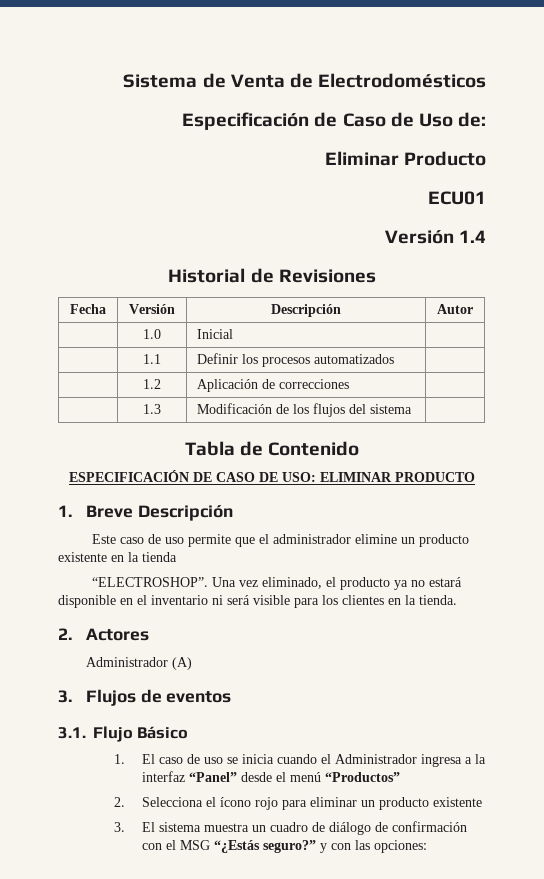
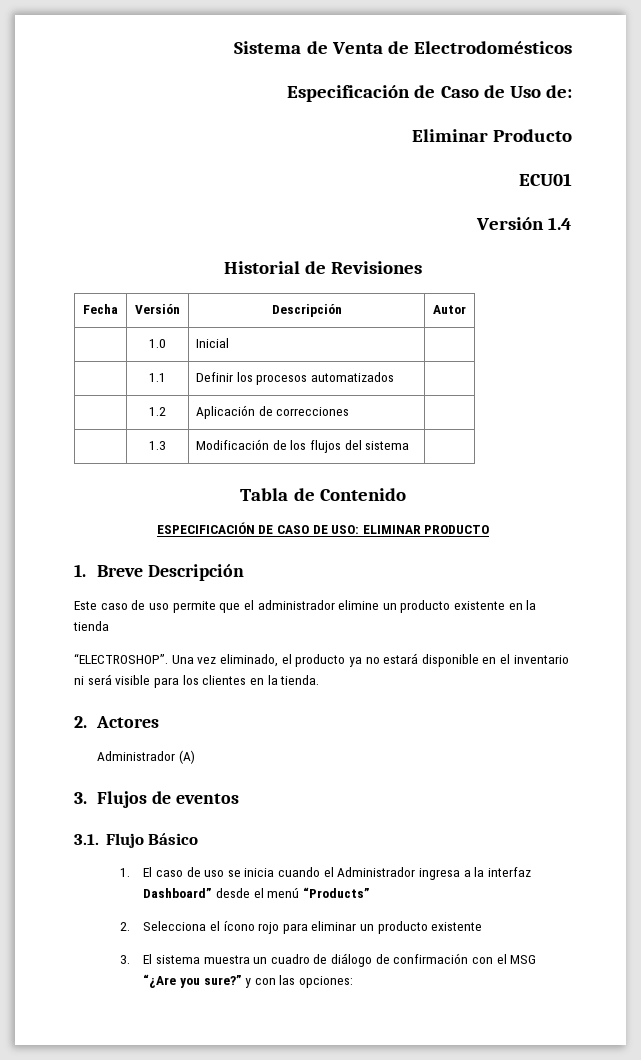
- 1. El caso de uso se inicia cuando el Administrador ingresa a la interfaz “Panel” desde el menú “Productos”
+ 1. El caso de uso se inicia cuando el Administrador ingresa a la interfaz Dashboard” desde el menú “Products”
- 3. El sistema muestra un cuadro de diálogo de confirmación con el MSG “¿Estás seguro?” y con las opciones:
+ 3. El sistema muestra un cuadro de diálogo de confirmación con el MSG “¿Are you sure?” y con las opciones:

